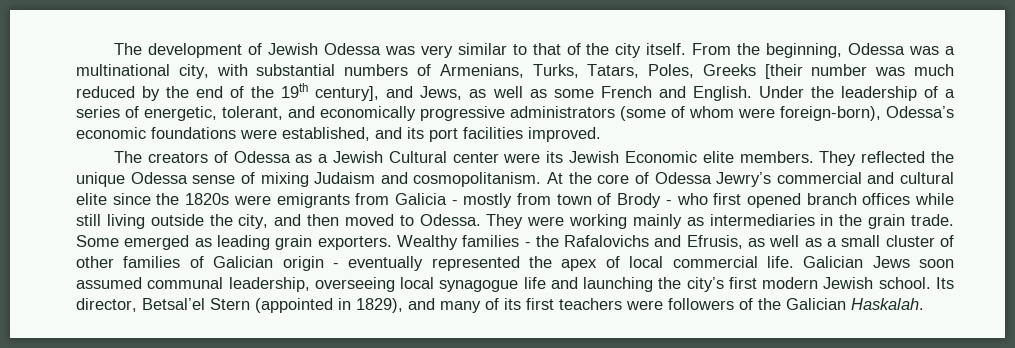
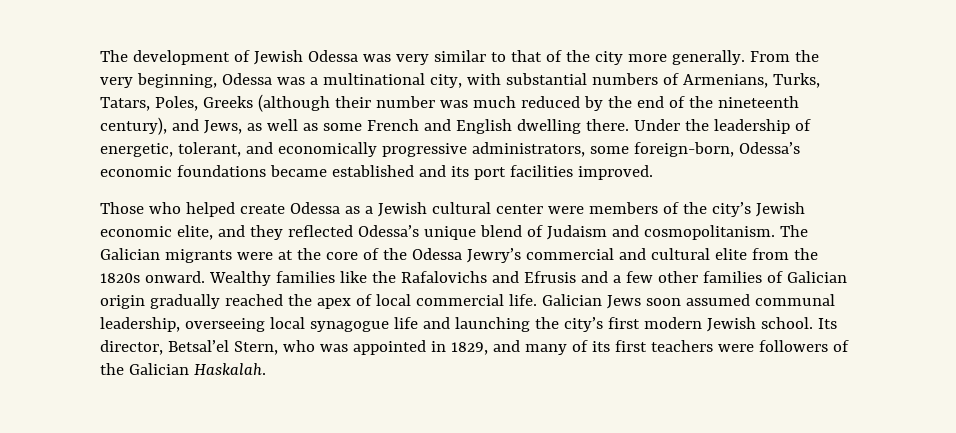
- The development of Jewish Odessa was very similar to that of the city itself.
+ The development of Jewish Odessa was very similar to that of the city more generally.
- From the beginning, Odessa was a multinational city, with substantial numbers of Armenians, Turks, Tatars, Poles, Greeks [their number was much reduced by the end of the 19th century], and Jews, as well as some French and English.
+ From the very beginning, Odessa was a multinational city, with substantial numbers of Armenians, Turks, Tatars, Poles, Greeks (although their number was much reduced by the end of the nineteenth century), and Jews, as well as some French and English dwelling there.
- Under the leadership of a series of energetic, tolerant, and economically progressive administrators (some of whom were foreign-born), Odessa’s economic foundations were established, and its port facilities improved.
+ Under the leadership of energetic, tolerant, and economically progressive administrators, some foreign-born, Odessa’s economic foundations became established and its port facilities improved.
- The creators of Odessa as a Jewish Cultural center were its Jewish Economic elite members. They reflected the unique Odessa sense of mixing Judaism and cosmopolitanism. At the core of Odessa Jewry’s commercial and cultural elite since the 1820s were emigrants from Galicia - mostly from town of Brody - who first opened branch offices while still living outside the city, and then moved to Odessa. They were working mainly as intermediaries in the grain trade. Some emerged as leading grain exporters.
+ Those who helped create Odessa as a Jewish cultural center were members of the city’s Jewish economic elite, and they reflected Odessa’s unique blend of Judaism and cosmopolitanism. The Galician migrants were at the core of the Odessa Jewry’s commercial and cultural elite from the 1820s onward.
- Wealthy families - the Rafalovichs and Efrusis, as well as a small cluster of other families of Galician origin - eventually represented the apex of local commercial life.
+ Wealthy families like the Rafalovichs and Efrusis and a few other families of Galician origin gradually reached the apex of local commercial life.
- Its director, Betsal’el Stern (appointed in 1829), and many of its first teachers were followers of the Galician Haskalah.
+ Its director, Betsal’el Stern, who was appointed in 1829, and many of its first teachers were followers of the Galician Haskalah.

